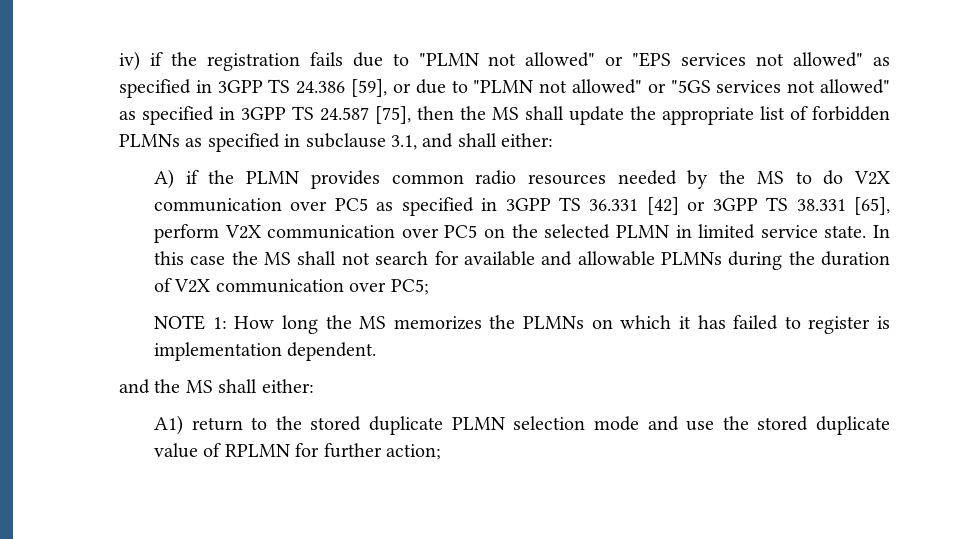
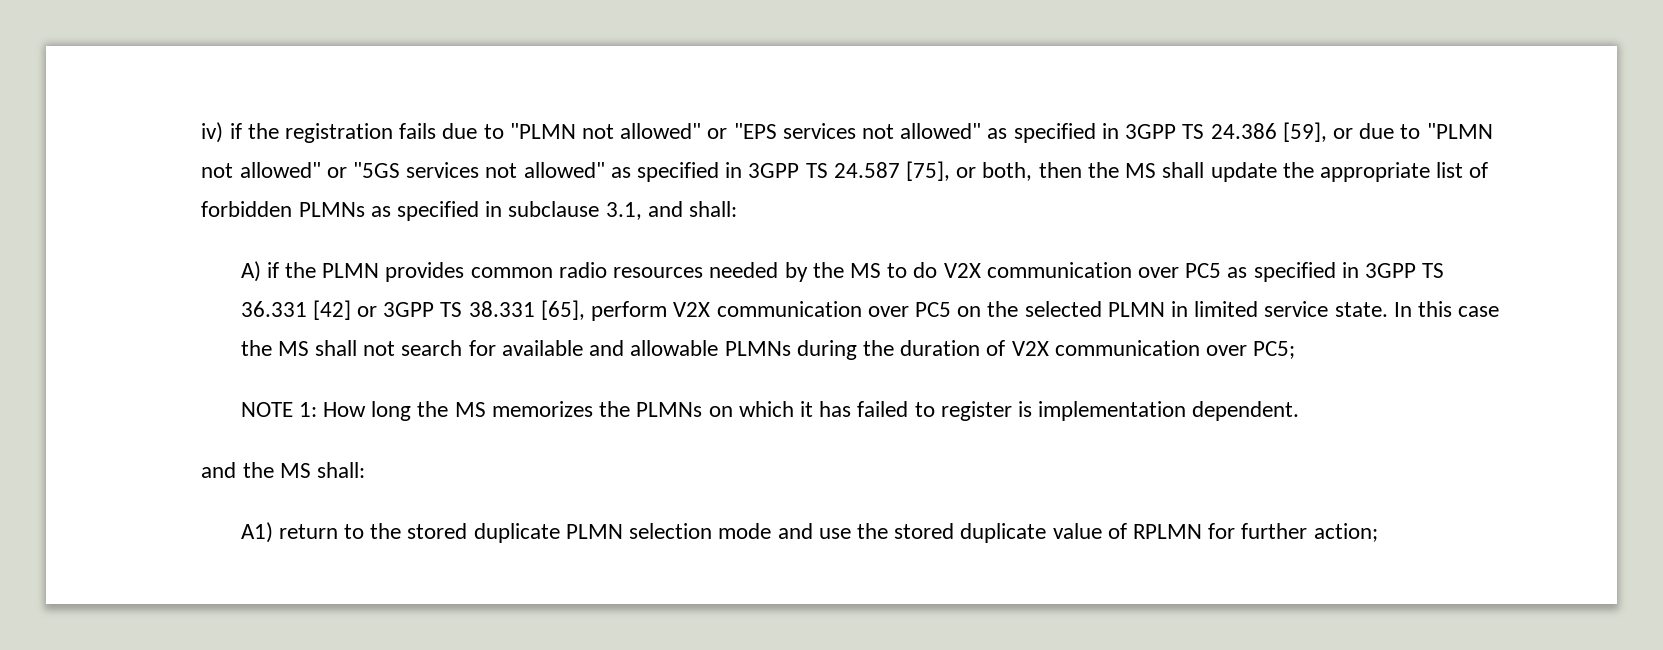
- iv) if the registration fails due to "PLMN not allowed" or "EPS services not allowed" as specified in 3GPP TS 24.386 [59], or due to "PLMN not allowed" or "5GS services not allowed" as specified in 3GPP TS 24.587 [75], then the MS shall update the appropriate list of forbidden PLMNs as specified in subclause 3.1, and shall either:
+ iv) if the registration fails due to "PLMN not allowed" or "EPS services not allowed" as specified in 3GPP TS 24.386 [59], or due to "PLMN not allowed" or "5GS services not allowed" as specified in 3GPP TS 24.587 [75], or both, then the MS shall update the appropriate list of forbidden PLMNs as specified in subclause 3.1, and shall:
- and the MS shall either:
+ and the MS shall:

